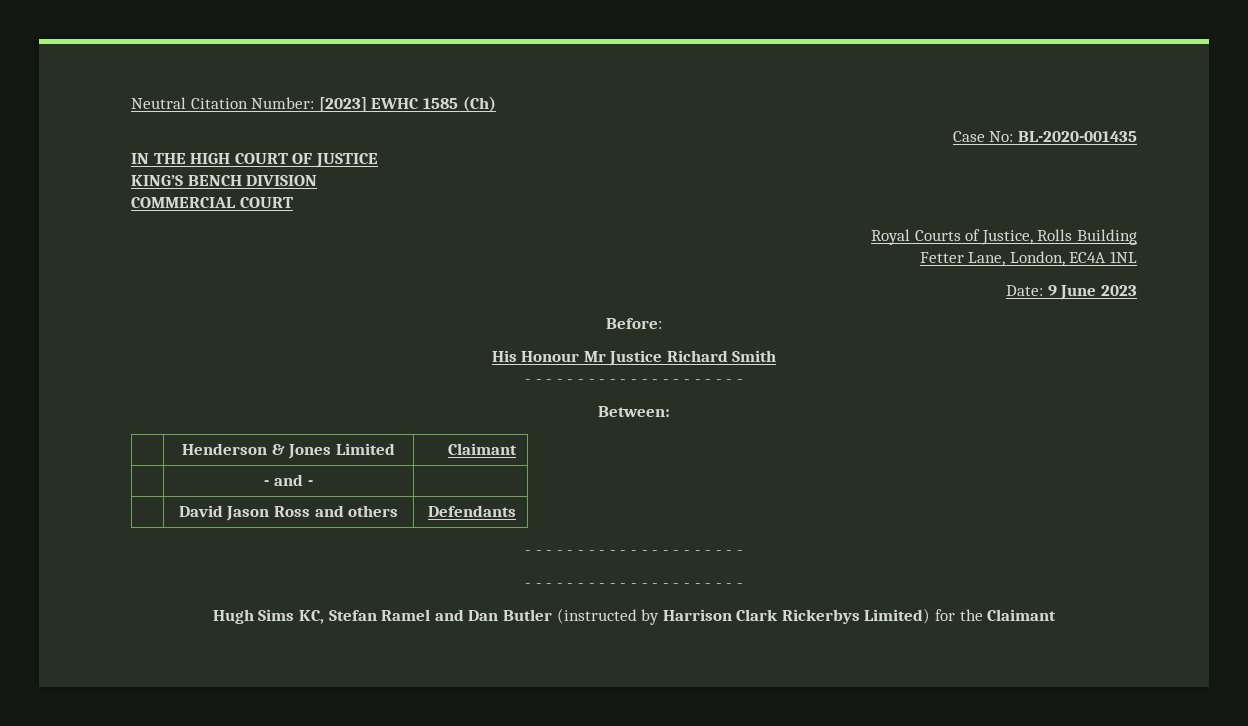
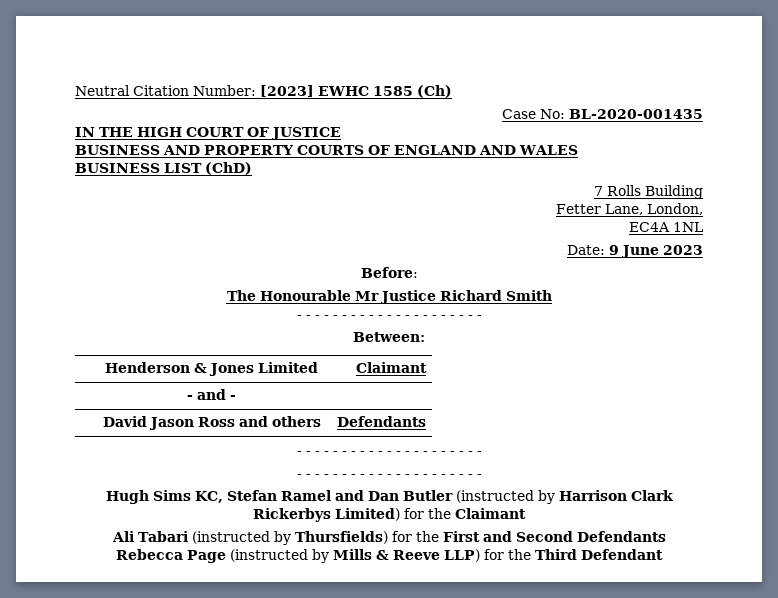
- KING’S BENCH DIVISION
- COMMERCIAL COURT
- Royal Courts of Justice, Rolls Building
+ BUSINESS AND PROPERTY COURTS OF ENGLAND AND WALES
+ BUSINESS LIST (ChD)
+ 7 Rolls Building
- Fetter Lane, London, EC4A 1NL
+ Fetter Lane, London,
+ EC4A 1NL
- His Honour Mr Justice Richard Smith
+ The Honourable Mr Justice Richard Smith
+ Ali Tabari (instructed by Thursfields) for the First and Second Defendants
+ Rebecca Page (instructed by Mills & Reeve LLP) for the Third Defendant

